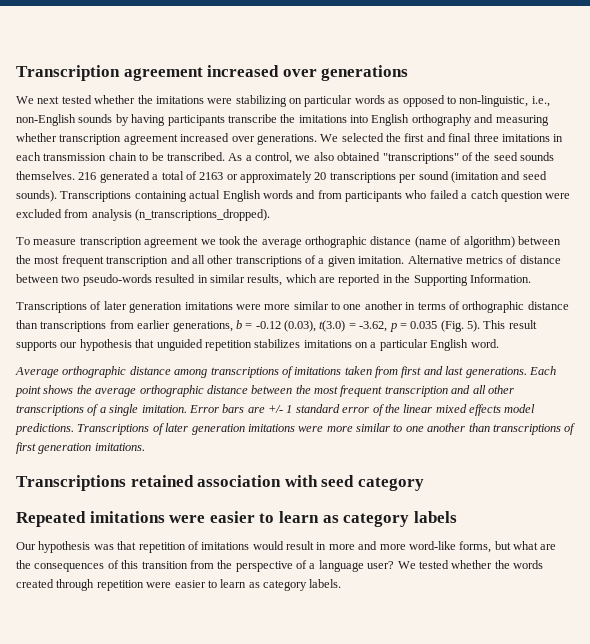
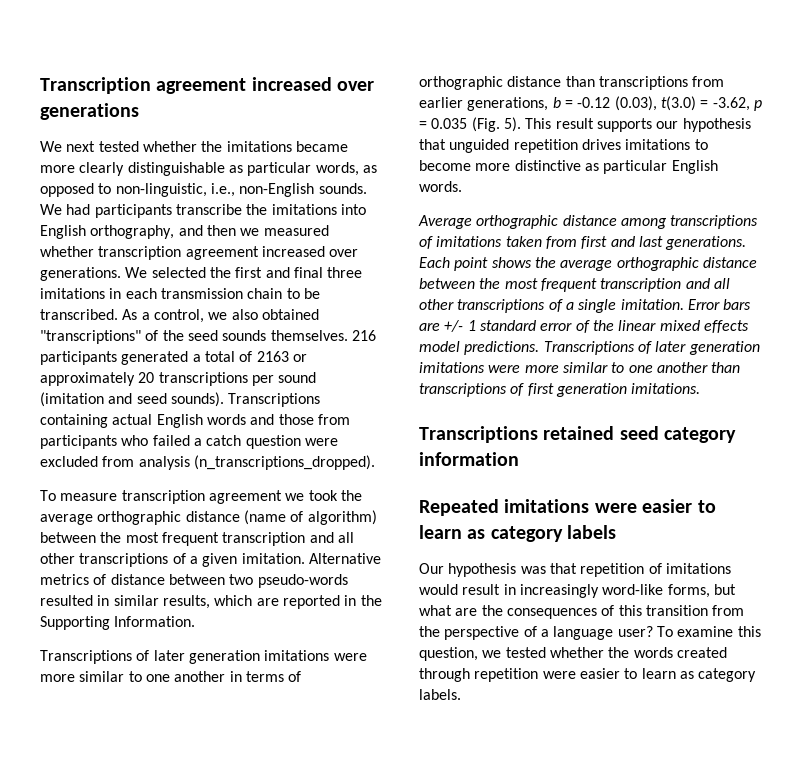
- We next tested whether the imitations were stabilizing on particular words as opposed to non-linguistic, i.e., non-English sounds by having participants transcribe the imitations into English orthography and measuring whether transcription agreement increased over generations.
+ We next tested whether the imitations became more clearly distinguishable as particular words, as opposed to non-linguistic, i.e., non-English sounds. We had participants transcribe the imitations into English orthography, and then we measured whether transcription agreement increased over generations.
- 216 generated a total of 2163 or approximately 20 transcriptions per sound (imitation and seed sounds).
+ 216 participants generated a total of 2163 or approximately 20 transcriptions per sound (imitation and seed sounds).
- Transcriptions containing actual English words and from participants who failed a catch question were excluded from analysis (n_transcriptions_dropped).
+ Transcriptions containing actual English words and those from participants who failed a catch question were excluded from analysis (n_transcriptions_dropped).
- This result supports our hypothesis that unguided repetition stabilizes imitations on a particular English word.
+ This result supports our hypothesis that unguided repetition drives imitations to become more distinctive as particular English words.
- Transcriptions retained association with seed category
+ Transcriptions retained seed category information
- Our hypothesis was that repetition of imitations would result in more and more word-like forms, but what are the consequences of this transition from the perspective of a language user?
+ Our hypothesis was that repetition of imitations would result in increasingly word-like forms, but what are the consequences of this transition from the perspective of a language user?
- We tested whether the words created through repetition were easier to learn as category labels.
+ To examine this question, we tested whether the words created through repetition were easier to learn as category labels.

